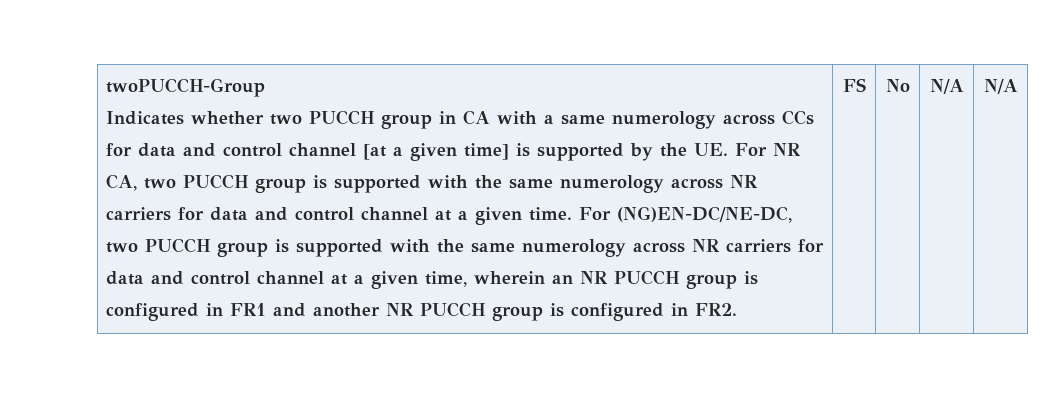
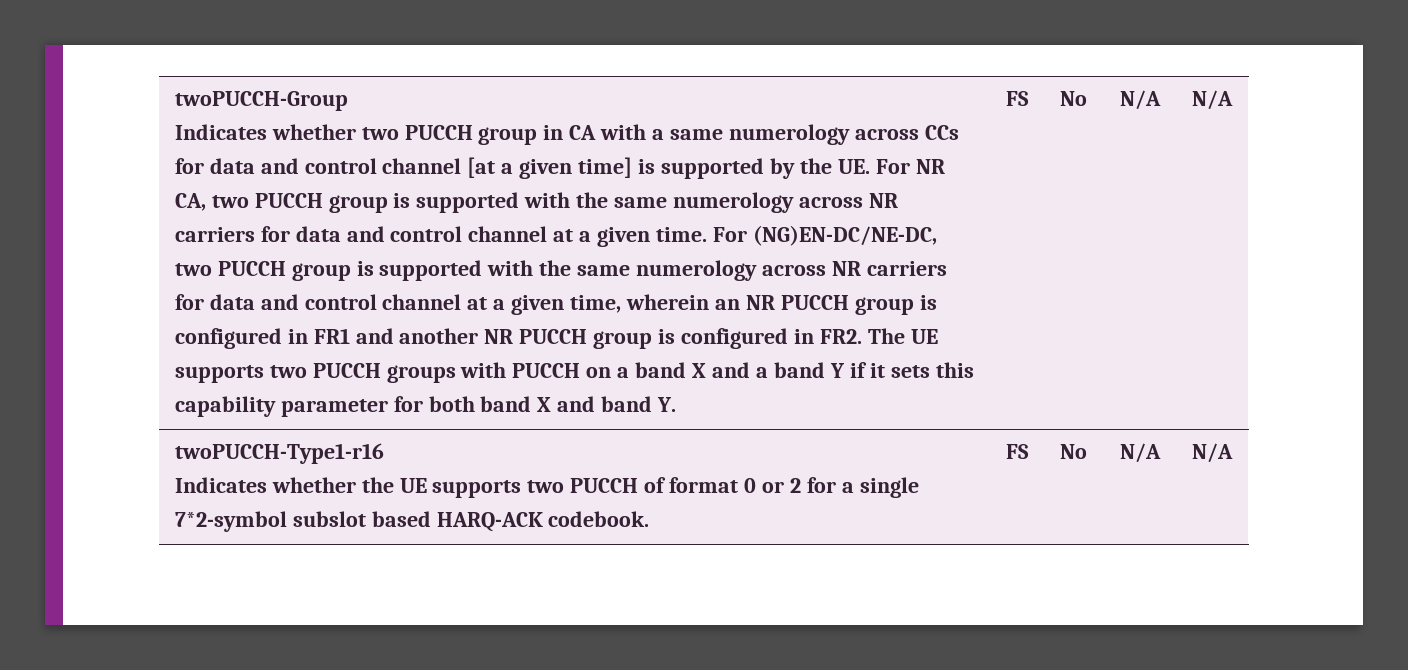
- For (NG)EN-DC/NE-DC, two PUCCH group is supported with the same numerology across NR carriers for data and control channel at a given time, wherein an NR PUCCH group is configured in FR1 and another NR PUCCH group is configured in FR2. | FS | No | N/A | N/A
+ For (NG)EN-DC/NE-DC, two PUCCH group is supported with the same numerology across NR carriers for data and control channel at a given time, wherein an NR PUCCH group is configured in FR1 and another NR PUCCH group is configured in FR2. The UE supports two PUCCH groups with PUCCH on a band X and a band Y if it sets this capability parameter for both band X and band Y. | FS | No | N/A | N/A
+ twoPUCCH-Type1-r16
+ Indicates whether the UE supports two PUCCH of format 0 or 2 for a single 7*2-symbol subslot based HARQ-ACK codebook. | FS | No | N/A | N/A

